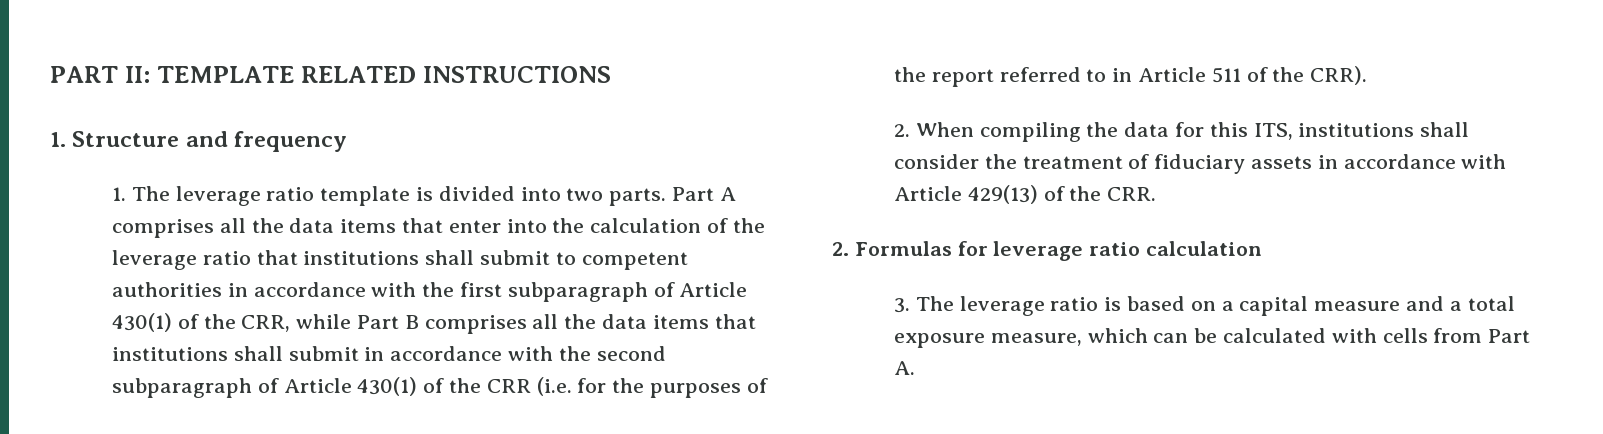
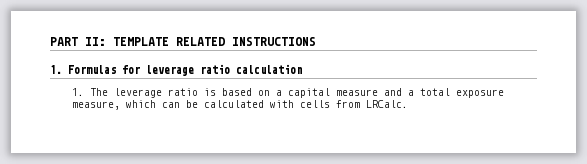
- 1. Structure and frequency
- 1. The leverage ratio template is divided into two parts. Part A comprises all the data items that enter into the calculation of the leverage ratio that institutions shall submit to competent authorities in accordance with the first subparagraph of Article 430(1) of the CRR, while Part B comprises all the data items that institutions shall submit in accordance with the second subparagraph of Article 430(1) of the CRR (i.e. for the purposes of the report referred to in Article 511 of the CRR).
- 2. When compiling the data for this ITS, institutions shall consider the treatment of fiduciary assets in accordance with Article 429(13) of the CRR.
- 2. Formulas for leverage ratio calculation
+ 1. Formulas for leverage ratio calculation
- 3. The leverage ratio is based on a capital measure and a total exposure measure, which can be calculated with cells from Part A.
+ 1. The leverage ratio is based on a capital measure and a total exposure measure, which can be calculated with cells from LRCalc.

